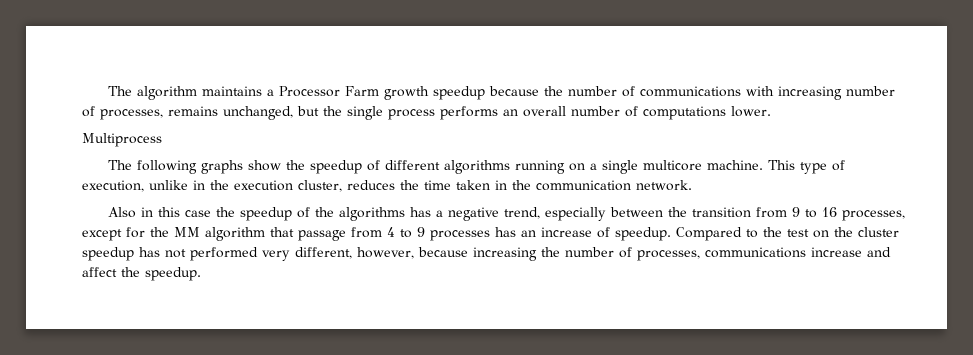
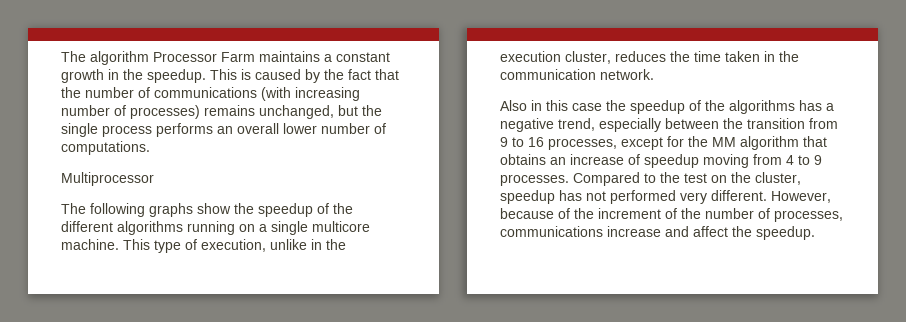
- The algorithm maintains a Processor Farm growth speedup because the number of communications with increasing number of processes, remains unchanged, but the single process performs an overall number of computations lower.
- Multiprocess
+ The algorithm Processor Farm maintains a constant growth in the speedup. This is caused by the fact that the number of communications (with increasing number of processes) remains unchanged, but the single process performs an overall lower number of computations.
+ Multiprocessor
- The following graphs show the speedup of different algorithms running on a single multicore machine.
+ The following graphs show the speedup of the different algorithms running on a single multicore machine.
- Also in this case the speedup of the algorithms has a negative trend, especially between the transition from 9 to 16 processes, except for the MM algorithm that passage from 4 to 9 processes has an increase of speedup.
+ Also in this case the speedup of the algorithms has a negative trend, especially between the transition from 9 to 16 processes, except for the MM algorithm that obtains an increase of speedup moving from 4 to 9 processes.
- Compared to the test on the cluster speedup has not performed very different, however, because increasing the number of processes, communications increase and affect the speedup.
+ Compared to the test on the cluster, speedup has not performed very different. However, because of the increment of the number of processes, communications increase and affect the speedup.

